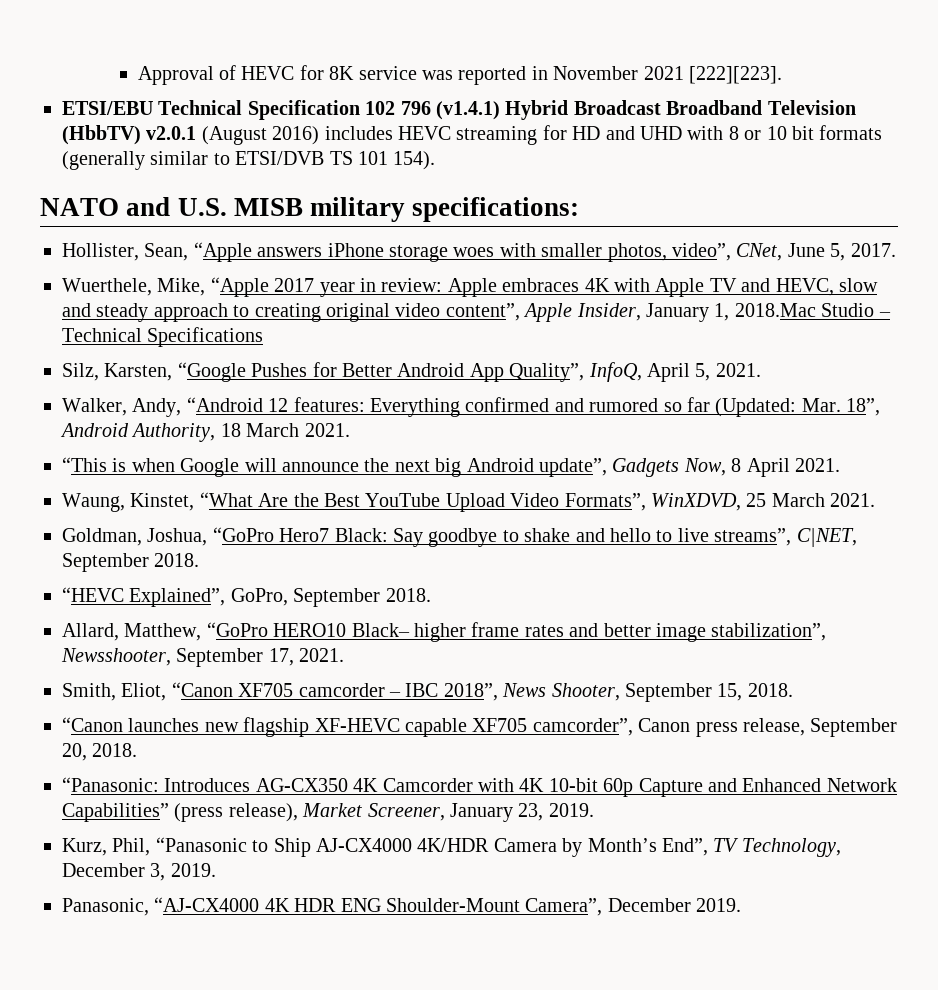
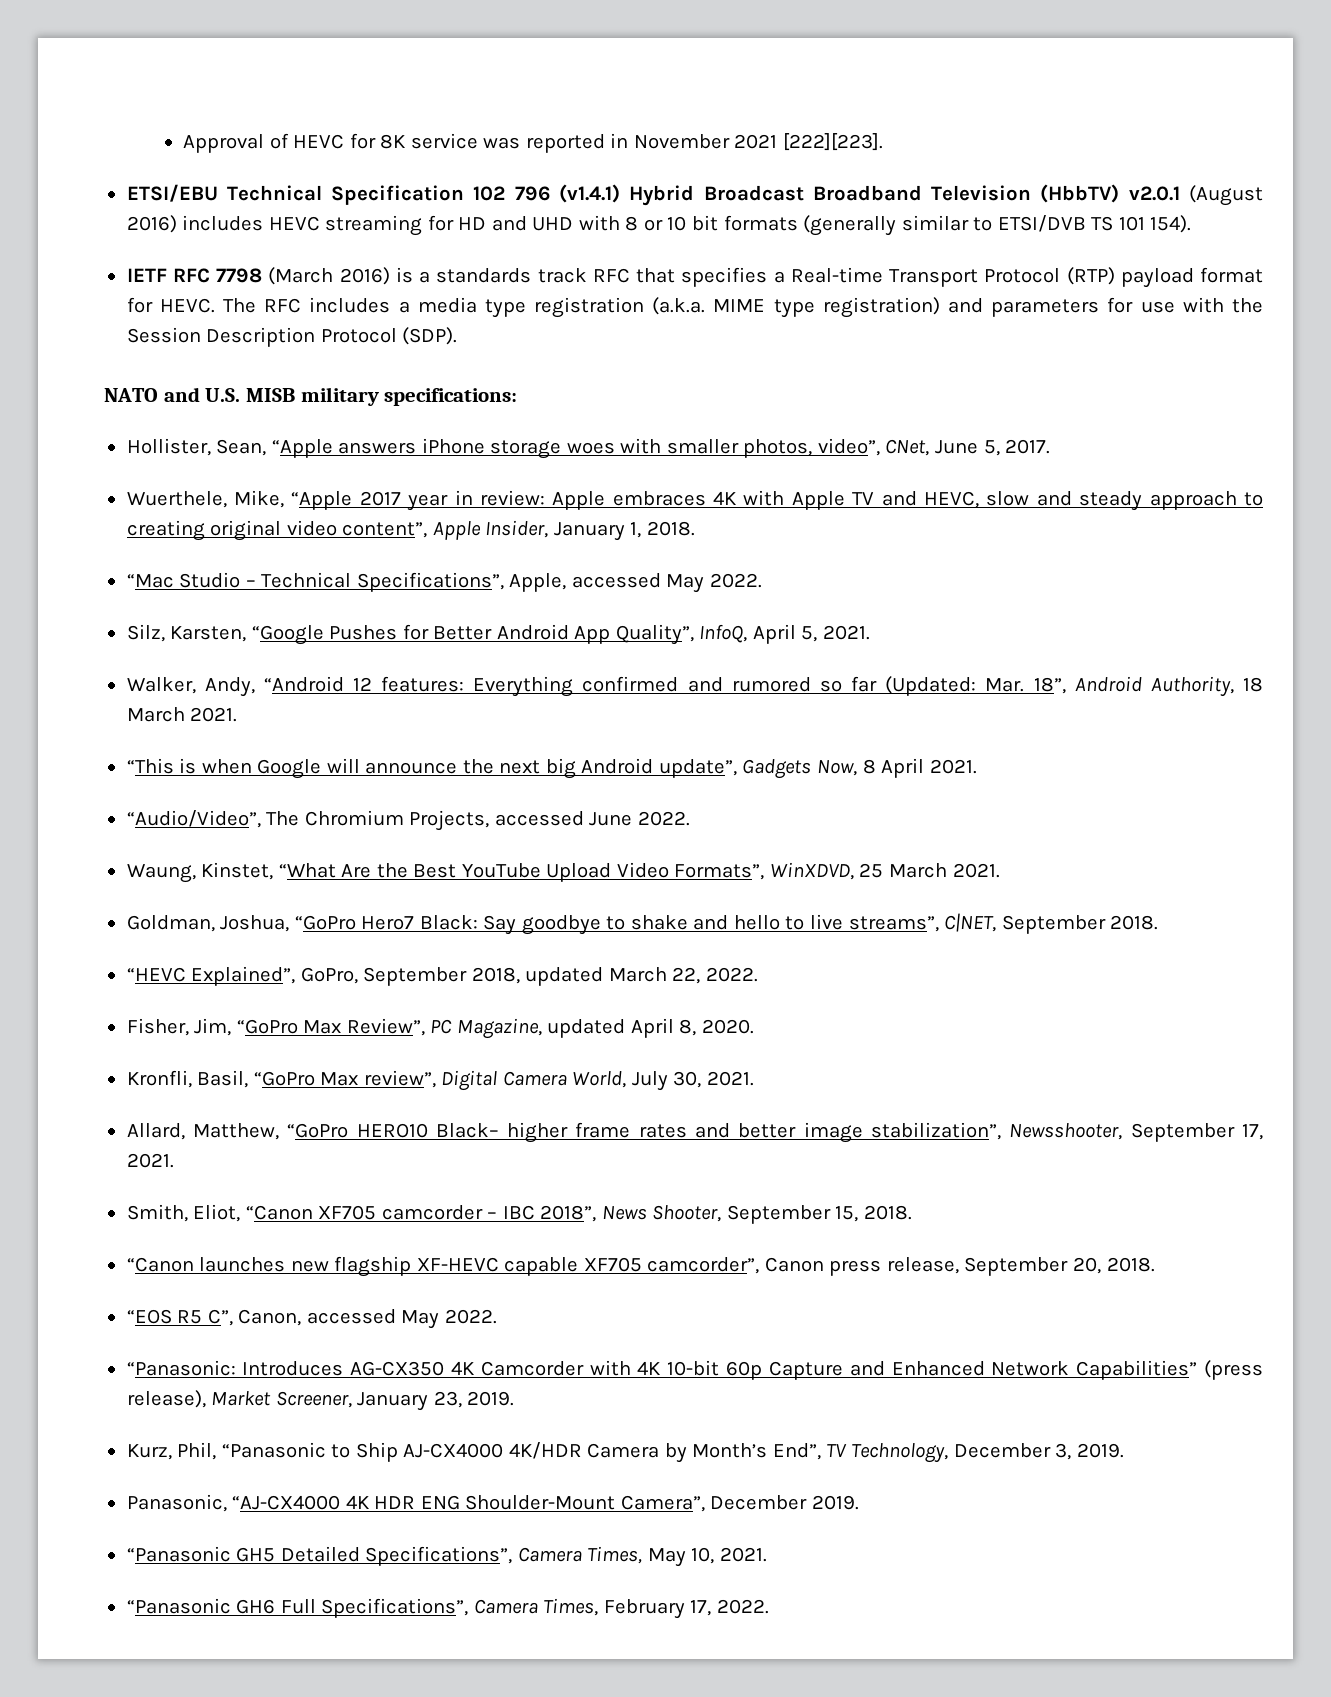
+ IETF RFC 7798 (March 2016) is a standards track RFC that specifies a Real-time Transport Protocol (RTP) payload format for HEVC. The RFC includes a media type registration (a.k.a. MIME type registration) and parameters for use with the Session Description Protocol (SDP).
- Wuerthele, Mike, “Apple 2017 year in review: Apple embraces 4K with Apple TV and HEVC, slow and steady approach to creating original video content”, Apple Insider, January 1, 2018.Mac Studio – Technical Specifications
+ Wuerthele, Mike, “Apple 2017 year in review: Apple embraces 4K with Apple TV and HEVC, slow and steady approach to creating original video content”, Apple Insider, January 1, 2018.
+ “Mac Studio – Technical Specifications”, Apple, accessed May 2022.
+ “Audio/Video”, The Chromium Projects, accessed June 2022.
- “HEVC Explained”, GoPro, September 2018.
+ “HEVC Explained”, GoPro, September 2018, updated March 22, 2022.
+ Fisher, Jim, “GoPro Max Review”, PC Magazine, updated April 8, 2020.
+ Kronfli, Basil, “GoPro Max review”, Digital Camera World, July 30, 2021.
+ “EOS R5 C”, Canon, accessed May 2022.
+ “Panasonic GH5 Detailed Specifications”, Camera Times, May 10, 2021.
+ “Panasonic GH6 Full Specifications”, Camera Times, February 17, 2022.

